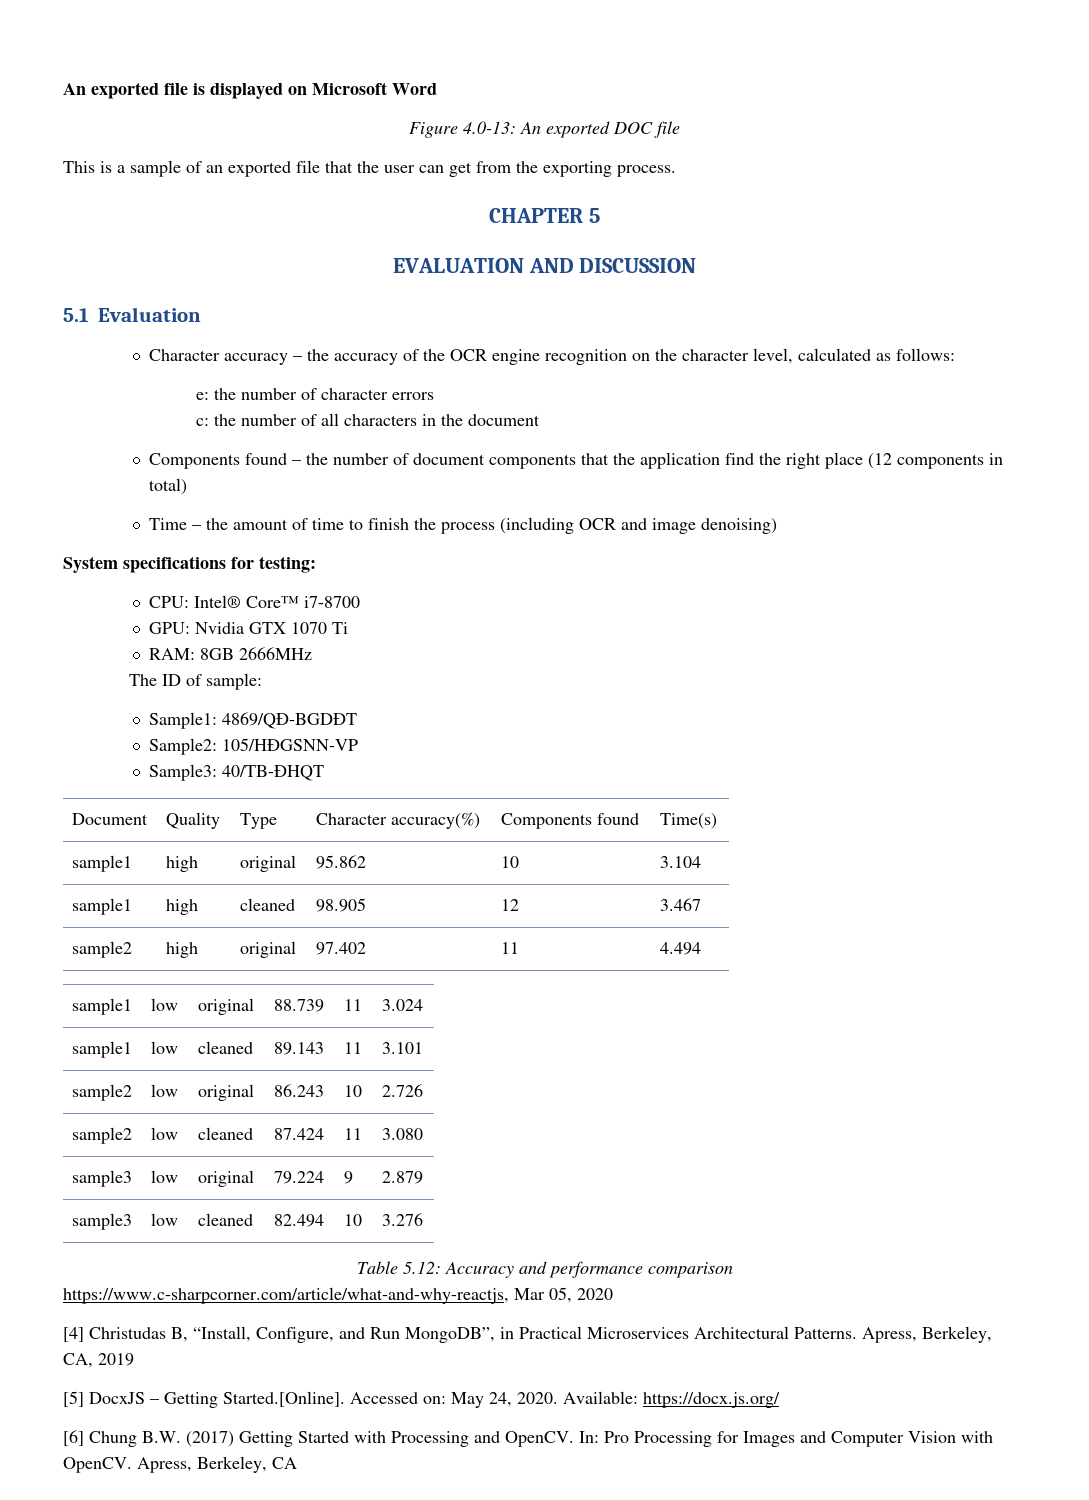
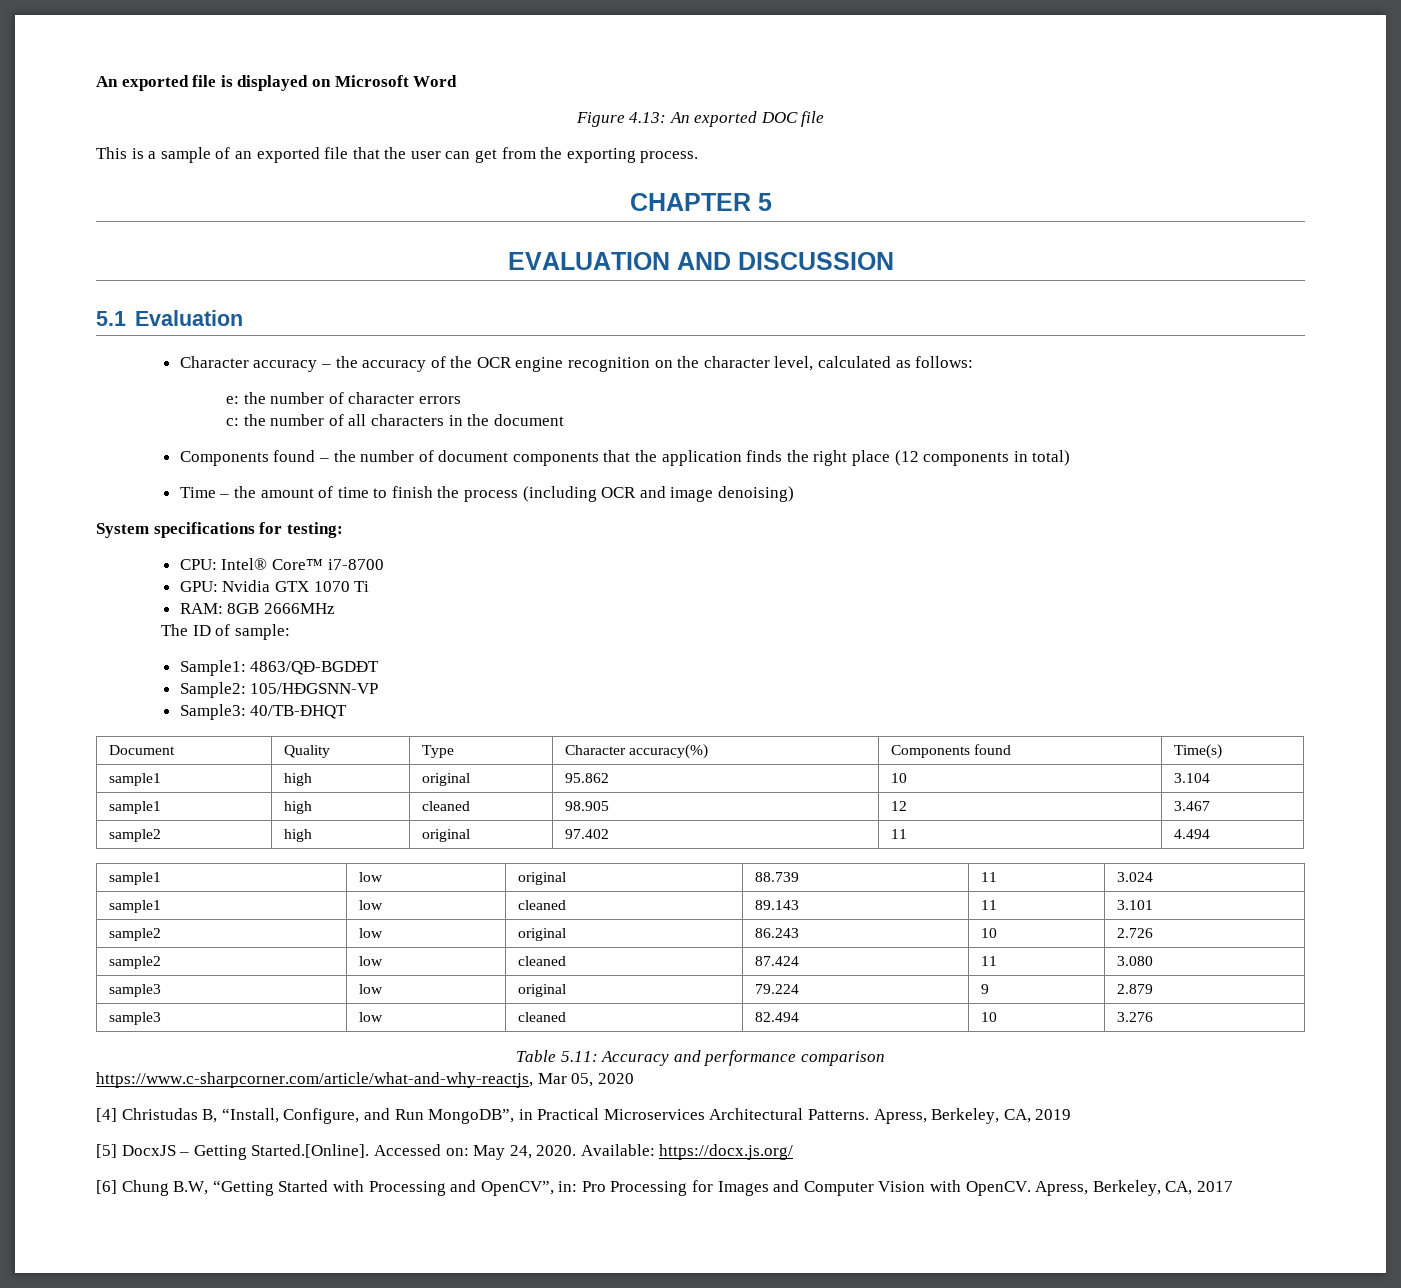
- Figure 4.0-13: An exported DOC file
+ Figure 4.13: An exported DOC file
- Components found – the number of document components that the application find the right place (12 components in total)
+ Components found – the number of document components that the application finds the right place (12 components in total)
- Sample1: 4869/QĐ-BGDĐT
+ Sample1: 4863/QĐ-BGDĐT
- Table 5.12: Accuracy and performance comparison
+ Table 5.11: Accuracy and performance comparison
- [6] Chung B.W. (2017) Getting Started with Processing and OpenCV. In: Pro Processing for Images and Computer Vision with OpenCV.
+ [6] Chung B.W, “Getting Started with Processing and OpenCV”, in: Pro Processing for Images and Computer Vision with OpenCV.
- Apress, Berkeley, CA
+ Apress, Berkeley, CA, 2017

